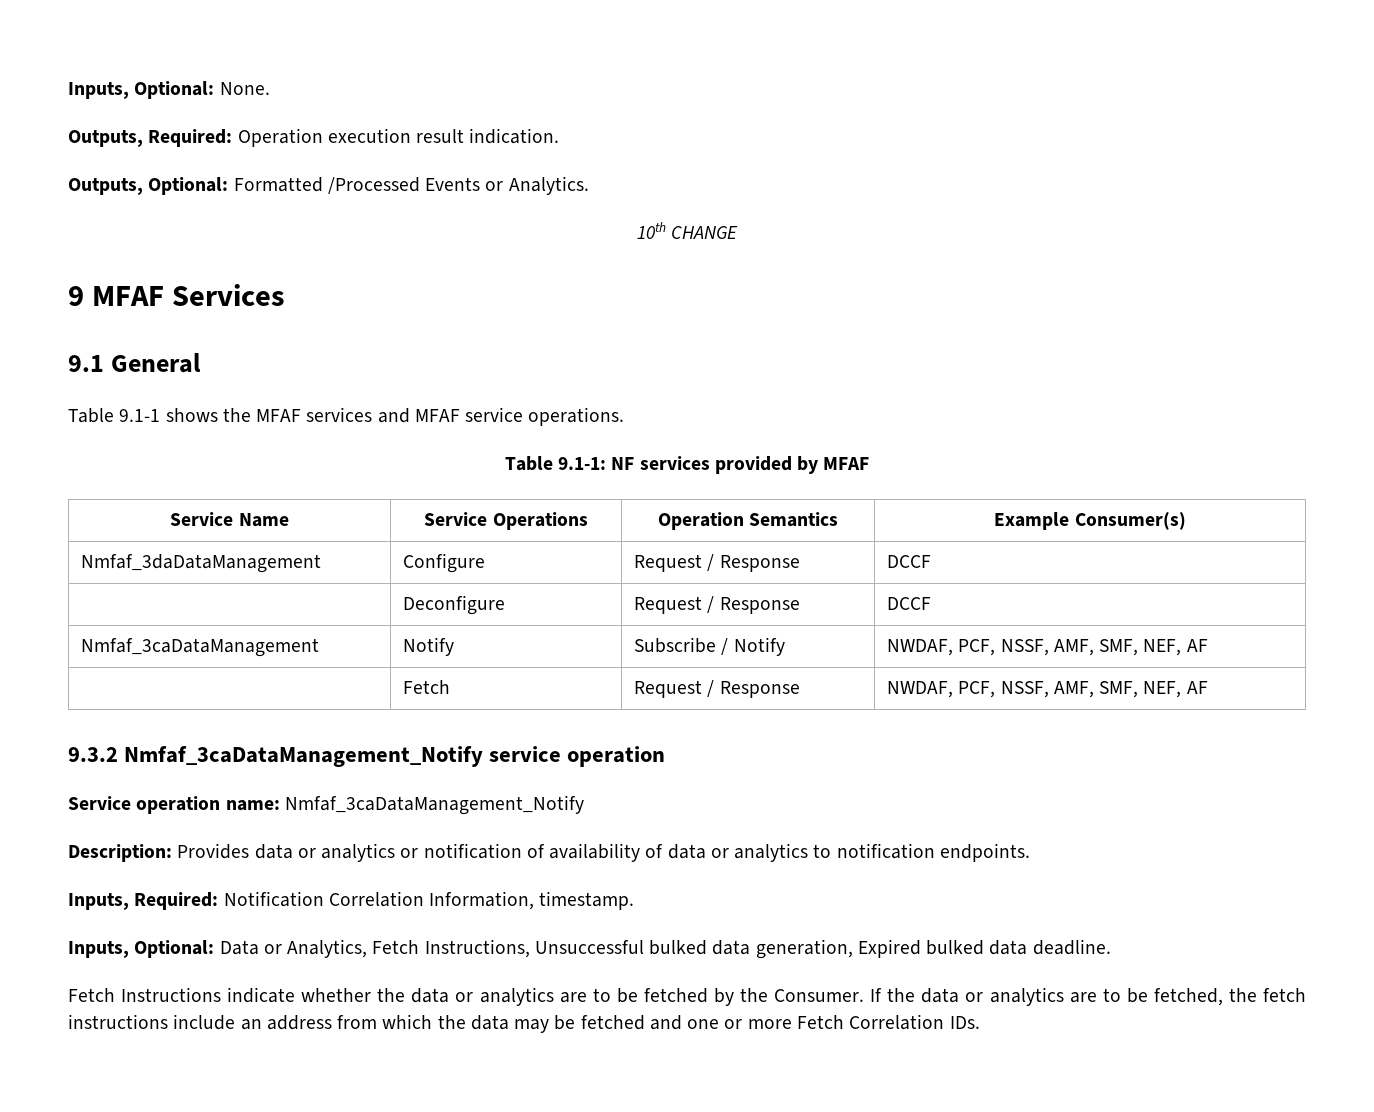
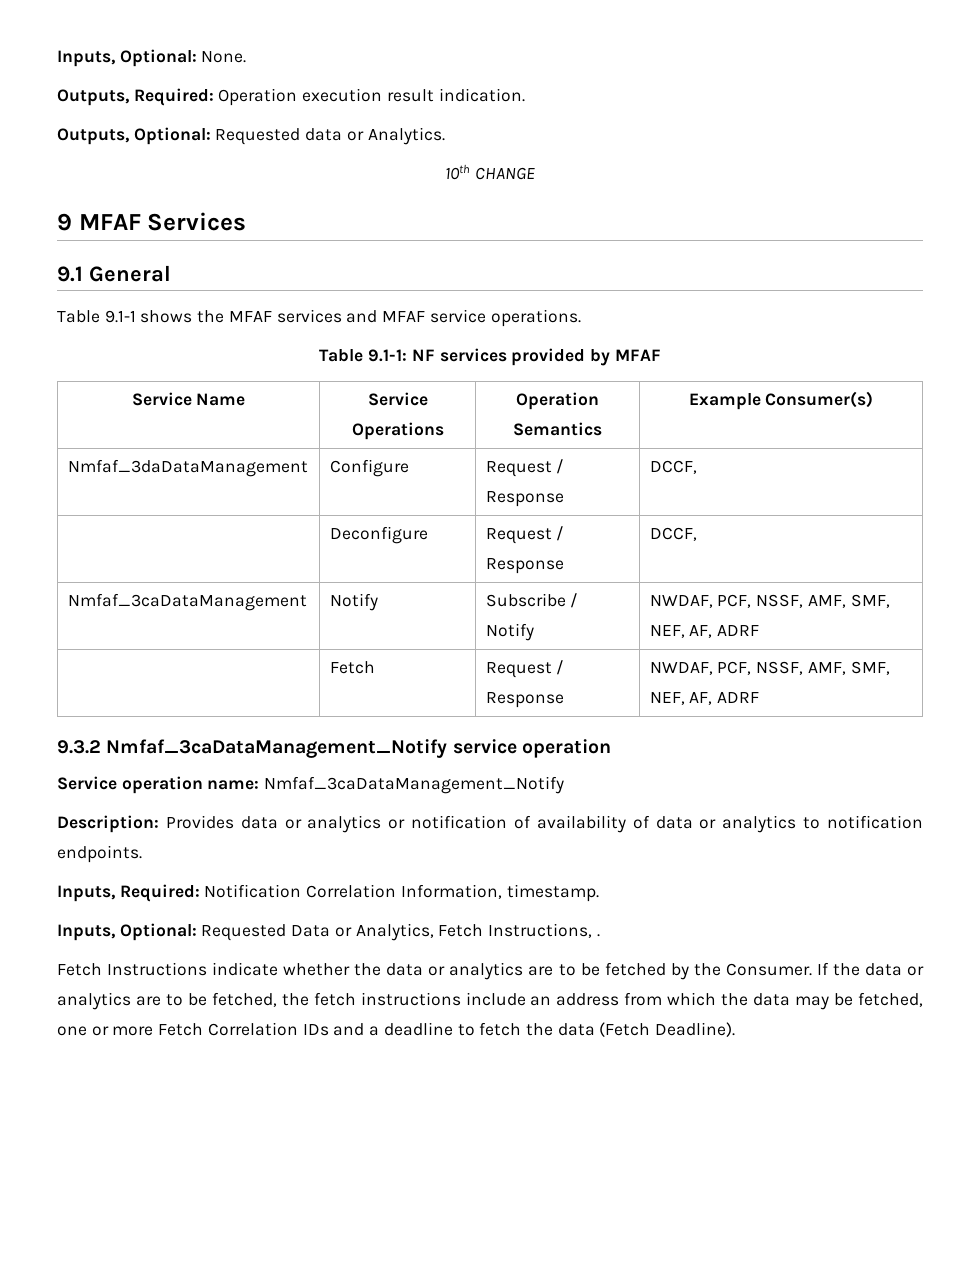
- Outputs, Optional: Formatted /Processed Events or Analytics.
+ Outputs, Optional: Requested data or Analytics.
- Nmfaf_3daDataManagement | Configure | Request / Response | DCCF
+ Nmfaf_3daDataManagement | Configure | Request / Response | DCCF,
- | Deconfigure | Request / Response | DCCF
+ | Deconfigure | Request / Response | DCCF,
- Nmfaf_3caDataManagement | Notify | Subscribe / Notify | NWDAF, PCF, NSSF, AMF, SMF, NEF, AF
+ Nmfaf_3caDataManagement | Notify | Subscribe / Notify | NWDAF, PCF, NSSF, AMF, SMF, NEF, AF, ADRF
- | Fetch | Request / Response | NWDAF, PCF, NSSF, AMF, SMF, NEF, AF
+ | Fetch | Request / Response | NWDAF, PCF, NSSF, AMF, SMF, NEF, AF, ADRF
- Inputs, Optional: Data or Analytics, Fetch Instructions, Unsuccessful bulked data generation, Expired bulked data deadline.
+ Inputs, Optional: Requested Data or Analytics, Fetch Instructions, .
- If the data or analytics are to be fetched, the fetch instructions include an address from which the data may be fetched and one or more Fetch Correlation IDs.
+ If the data or analytics are to be fetched, the fetch instructions include an address from which the data may be fetched, one or more Fetch Correlation IDs and a deadline to fetch the data (Fetch Deadline).

